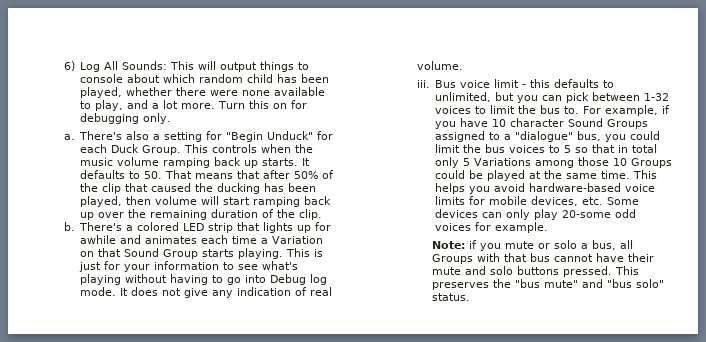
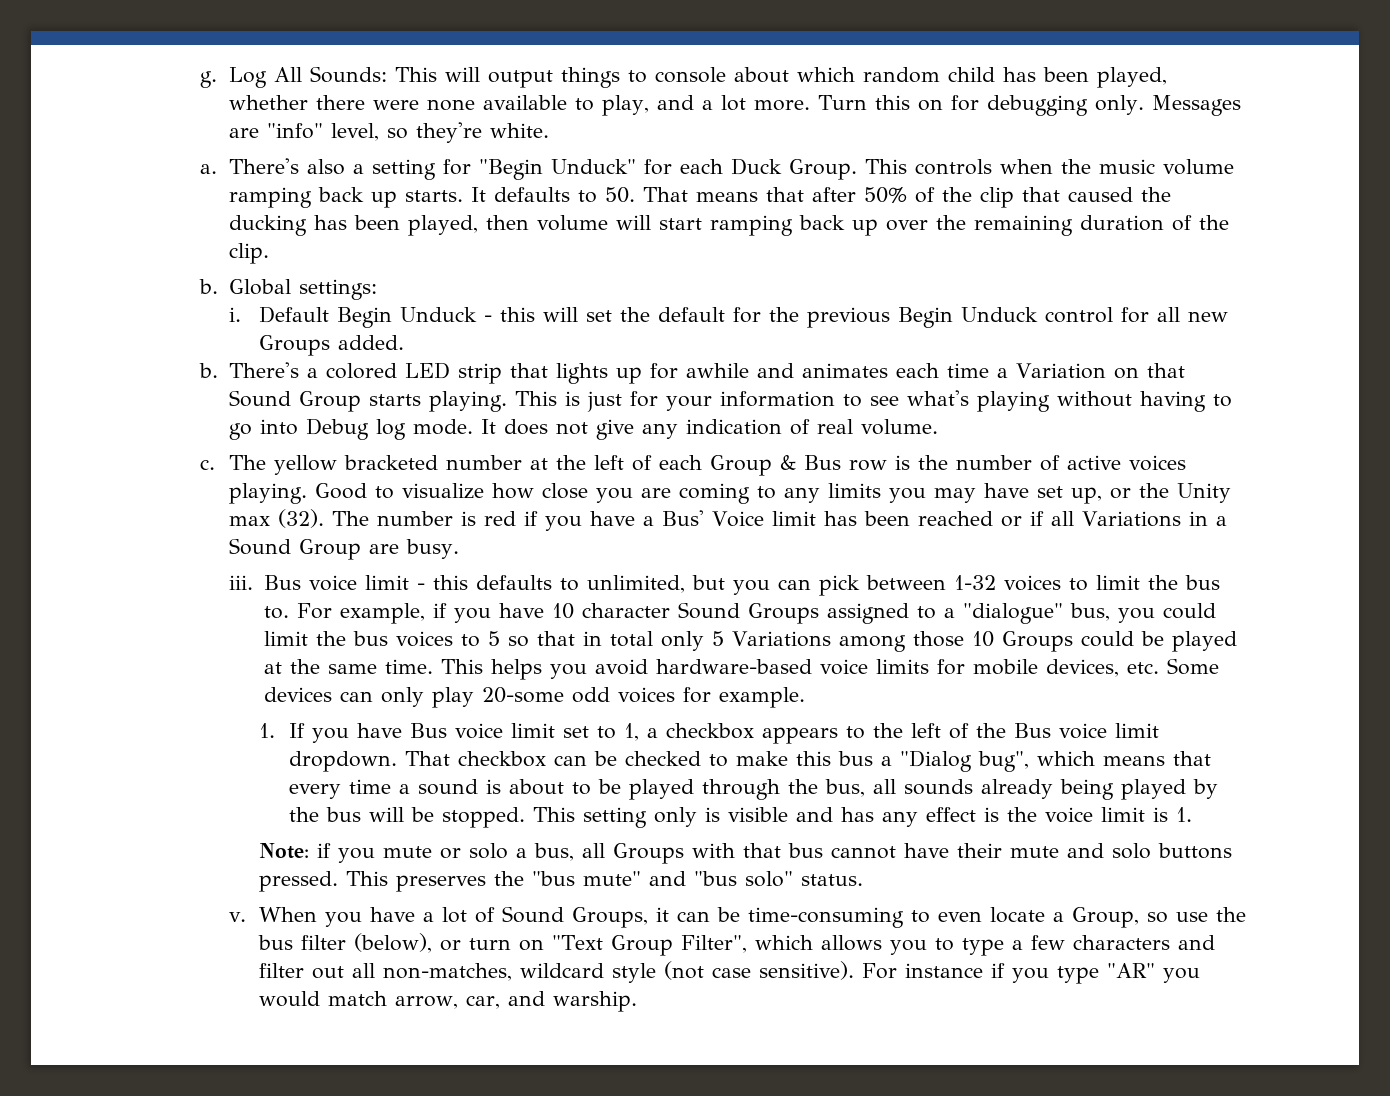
- 6) Log All Sounds: This will output things to console about which random child has been played, whether there were none available to play, and a lot more.
+ g. Log All Sounds: This will output things to console about which random child has been played, whether there were none available to play, and a lot more.
+ Messages are "info" level, so they're white.
+ b. Global settings:
+ i. Default Begin Unduck - this will set the default for the previous Begin Unduck control for all new Groups added.
+ c. The yellow bracketed number at the left of each Group & Bus row is the number of active voices playing. Good to visualize how close you are coming to any limits you may have set up, or the Unity max (32). The number is red if you have a Bus' Voice limit has been reached or if all Variations in a Sound Group are busy.
+ 1. If you have Bus voice limit set to 1, a checkbox appears to the left of the Bus voice limit dropdown. That checkbox can be checked to make this bus a "Dialog bug", which means that every time a sound is about to be played through the bus, all sounds already being played by the bus will be stopped. This setting only is visible and has any effect is the voice limit is 1.
+ v. When you have a lot of Sound Groups, it can be time-consuming to even locate a Group, so use the bus filter (below), or turn on "Text Group Filter", which allows you to type a few characters and filter out all non-matches, wildcard style (not case sensitive). For instance if you type "AR" you would match arrow, car, and warship.

